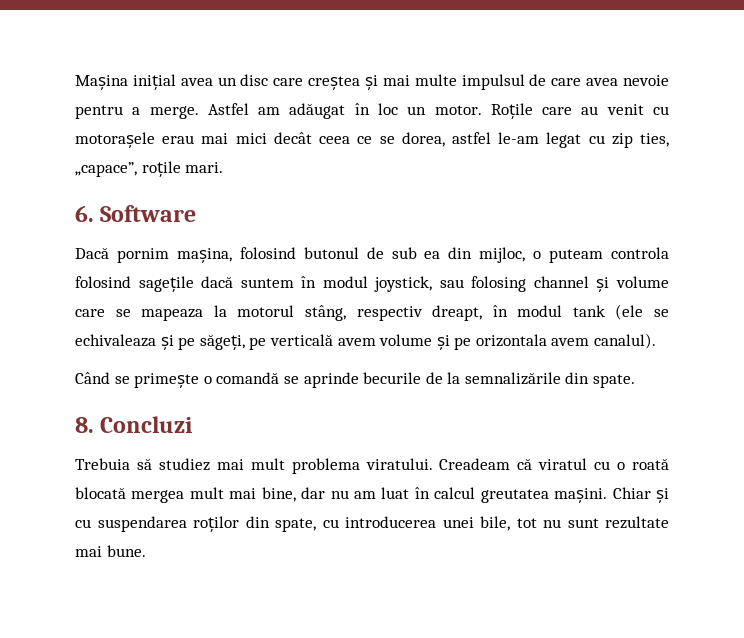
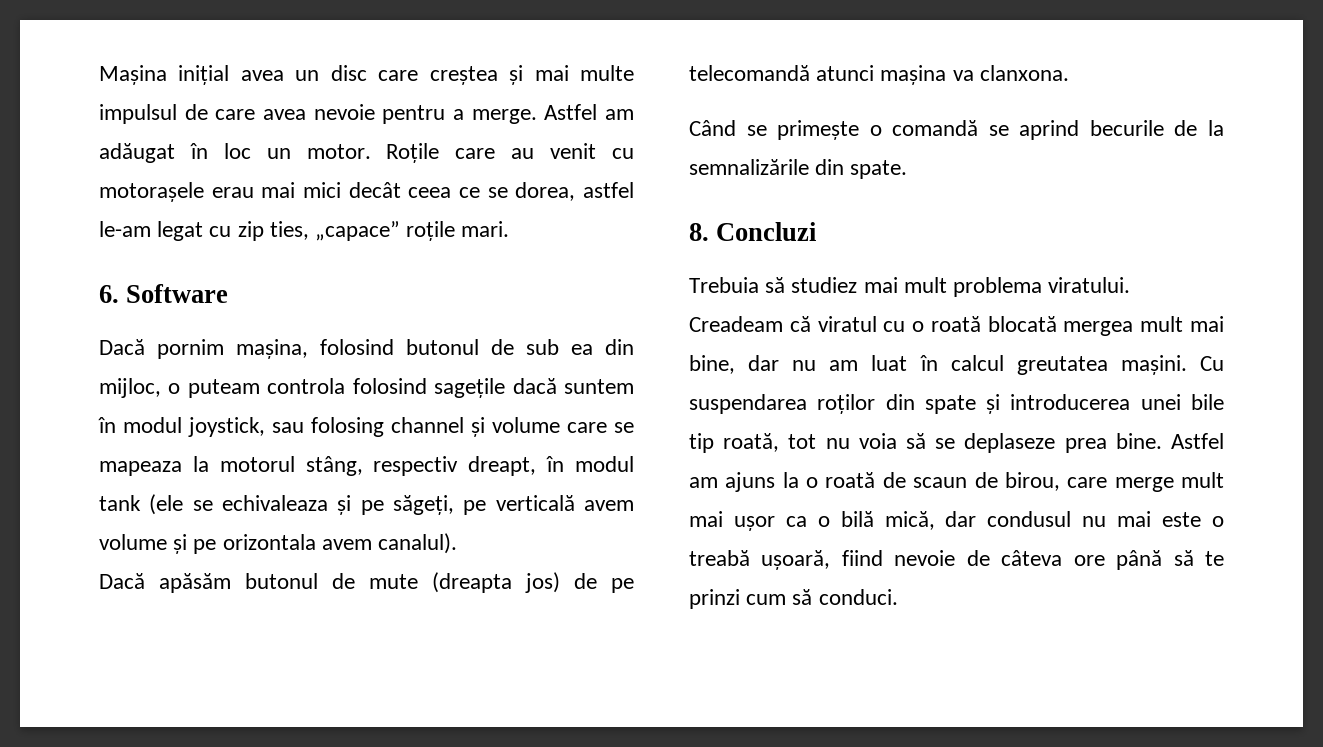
- Roțile care au venit cu motorașele erau mai mici decât ceea ce se dorea, astfel le-am legat cu zip ties, „capace”, roțile mari.
+ Roțile care au venit cu motorașele erau mai mici decât ceea ce se dorea, astfel le-am legat cu zip ties, „capace” roțile mari.
+ Dacă apăsăm butonul de mute (dreapta jos) de pe telecomandă atunci mașina va clanxona.
- Când se primește o comandă se aprinde becurile de la semnalizările din spate.
+ Când se primește o comandă se aprind becurile de la semnalizările din spate.
- Chiar și cu suspendarea roților din spate, cu introducerea unei bile, tot nu sunt rezultate mai bune.
+ Cu suspendarea roților din spate și introducerea unei bile tip roată, tot nu voia să se deplaseze prea bine. Astfel am ajuns la o roată de scaun de birou, care merge mult mai ușor ca o bilă mică, dar condusul nu mai este o treabă ușoară, fiind nevoie de câteva ore până să te prinzi cum să conduci.

